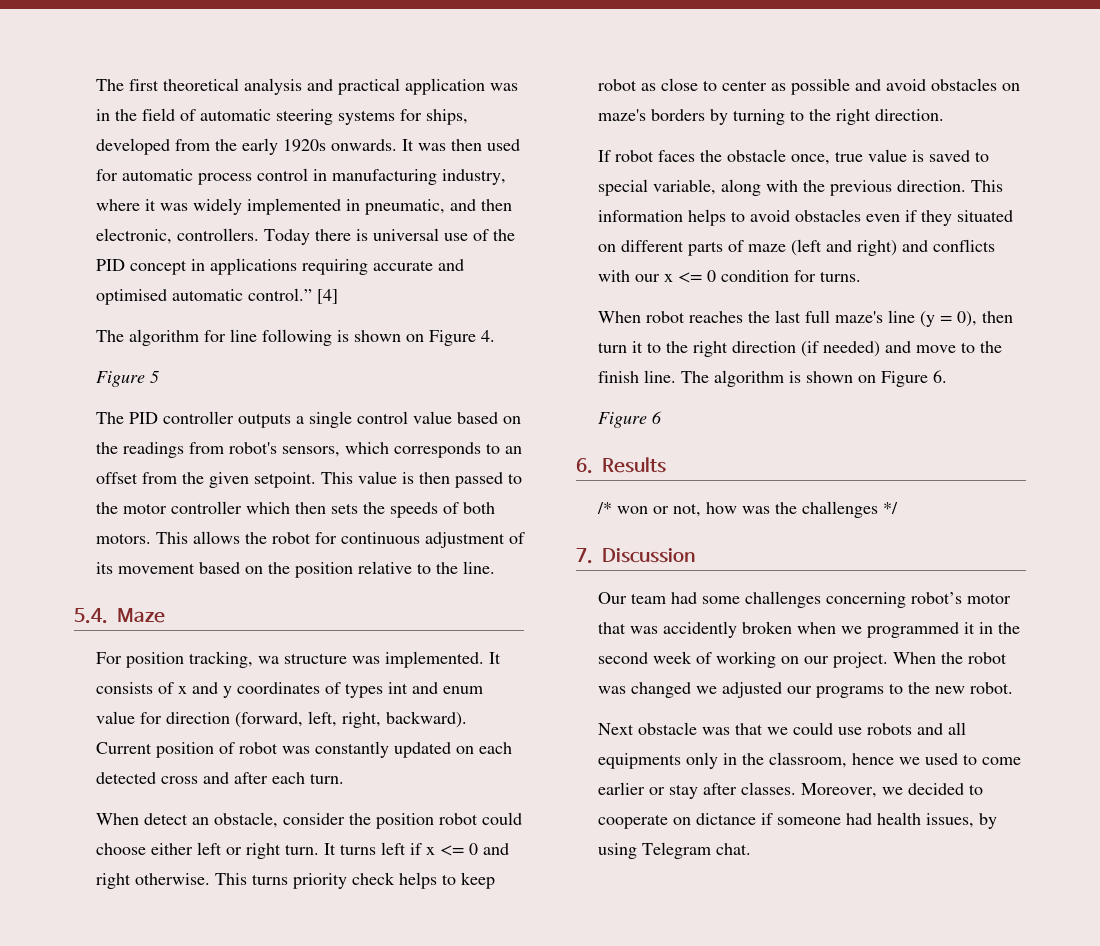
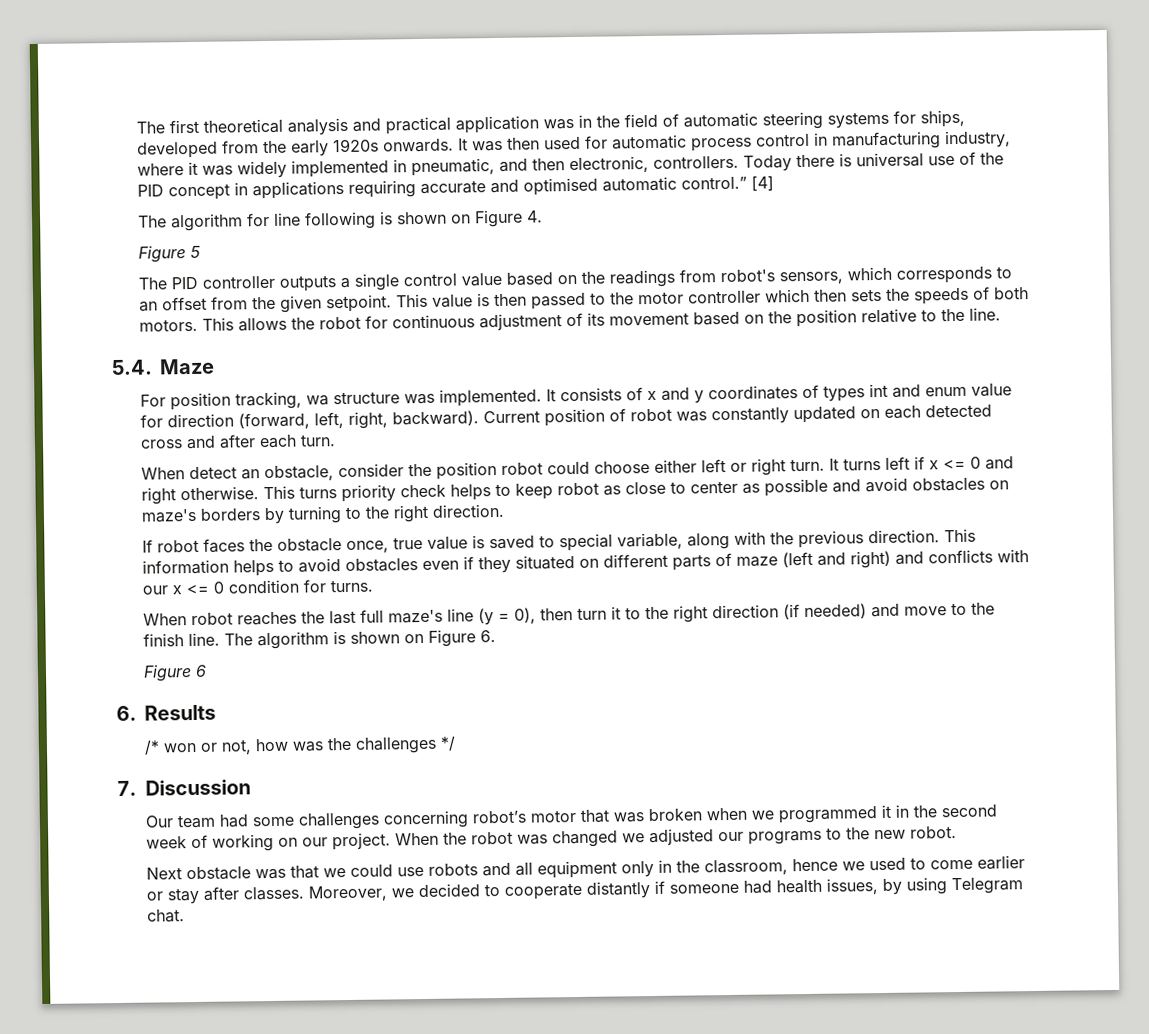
- Our team had some challenges concerning robot’s motor that was accidently broken when we programmed it in the second week of working on our project.
+ Our team had some challenges concerning robot’s motor that was broken when we programmed it in the second week of working on our project.
- Next obstacle was that we could use robots and all equipments only in the classroom, hence we used to come earlier or stay after classes.
+ Next obstacle was that we could use robots and all equipment only in the classroom, hence we used to come earlier or stay after classes.
- Moreover, we decided to cooperate on dictanсe if someone had health issues, by using Telegram chat.
+ Moreover, we decided to cooperate distantly if someone had health issues, by using Telegram chat.

